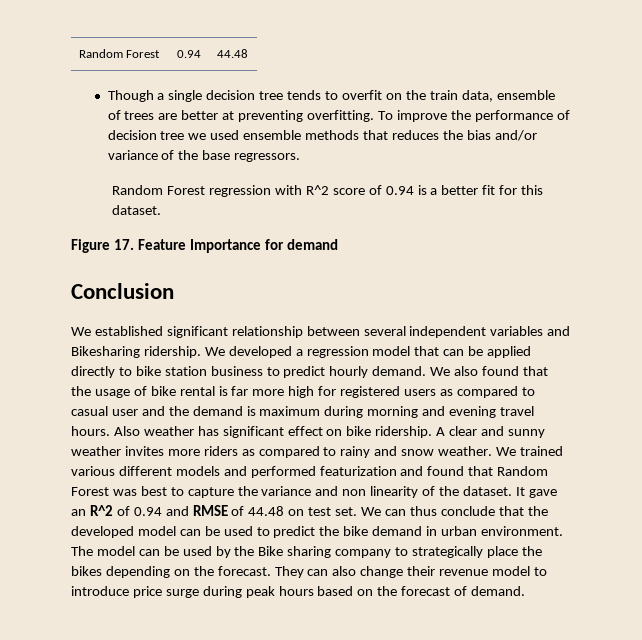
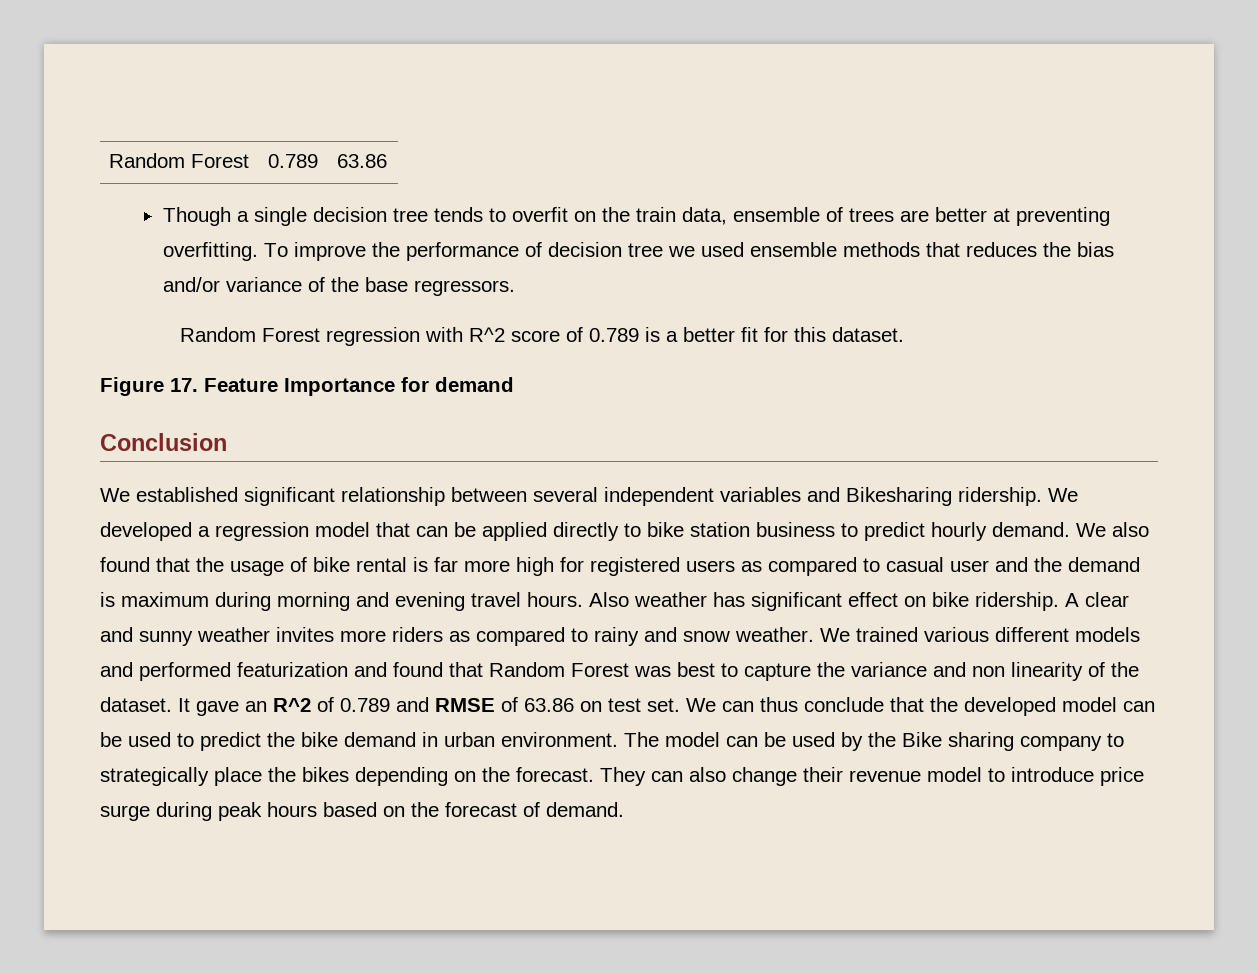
- Random Forest | 0.94 | 44.48
+ Random Forest | 0.789 | 63.86
- Random Forest regression with R^2 score of 0.94 is a better fit for this dataset.
+ Random Forest regression with R^2 score of 0.789 is a better fit for this dataset.
- It gave an R^2 of 0.94 and RMSE of 44.48 on test set.
+ It gave an R^2 of 0.789 and RMSE of 63.86 on test set.

